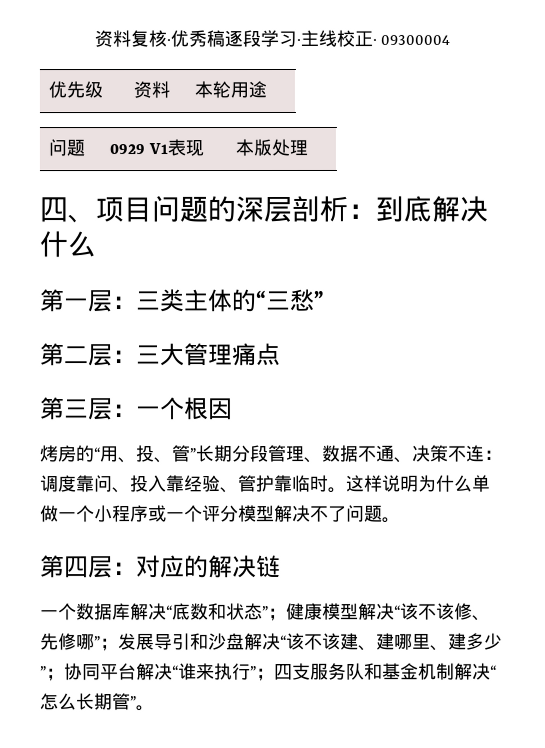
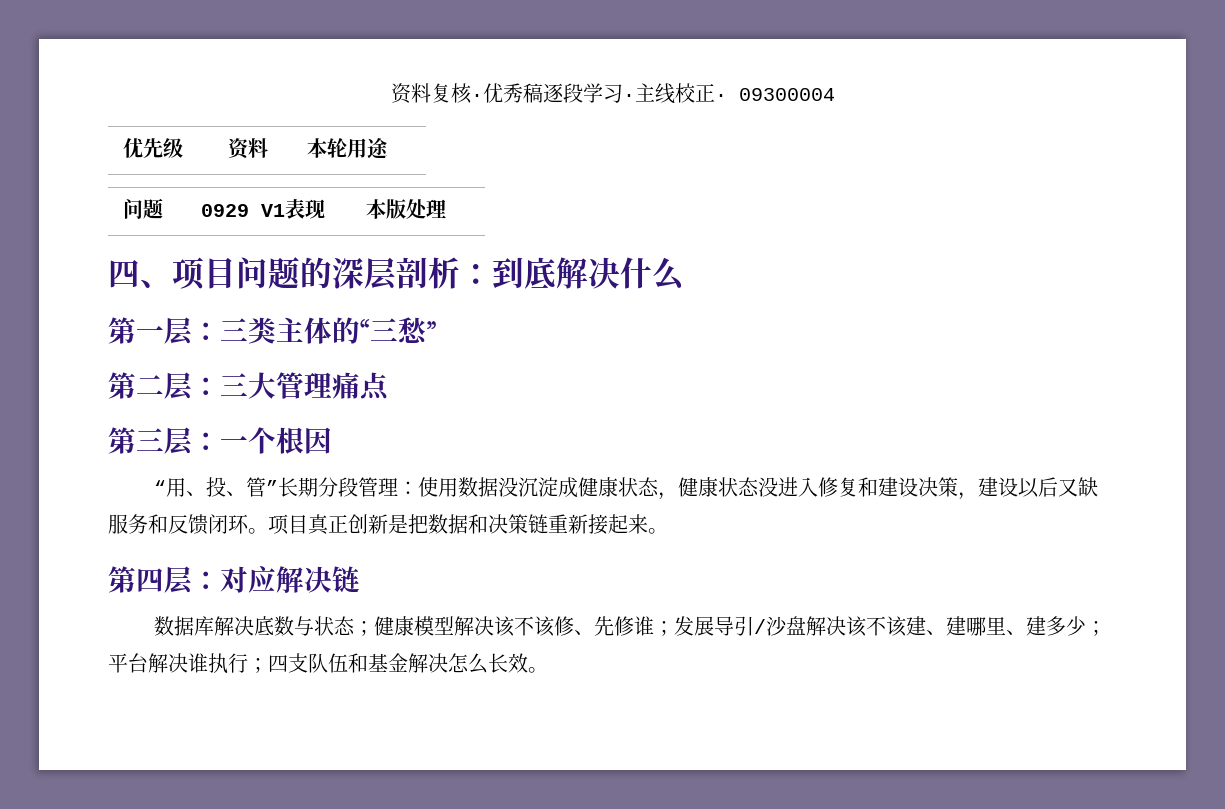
- 烤房的“用、投、管”长期分段管理、数据不通、决策不连：调度靠问、投入靠经验、管护靠临时。这样说明为什么单做一个小程序或一个评分模型解决不了问题。
+ “用、投、管”长期分段管理：使用数据没沉淀成健康状态，健康状态没进入修复和建设决策，建设以后又缺服务和反馈闭环。项目真正创新是把数据和决策链重新接起来。
- 第四层：对应的解决链
+ 第四层：对应解决链
- 一个数据库解决“底数和状态”；健康模型解决“该不该修、先修哪”；发展导引和沙盘解决“该不该建、建哪里、建多少”；协同平台解决“谁来执行”；四支服务队和基金机制解决“怎么长期管”。
+ 数据库解决底数与状态；健康模型解决该不该修、先修谁；发展导引/沙盘解决该不该建、建哪里、建多少；平台解决谁执行；四支队伍和基金解决怎么长效。

